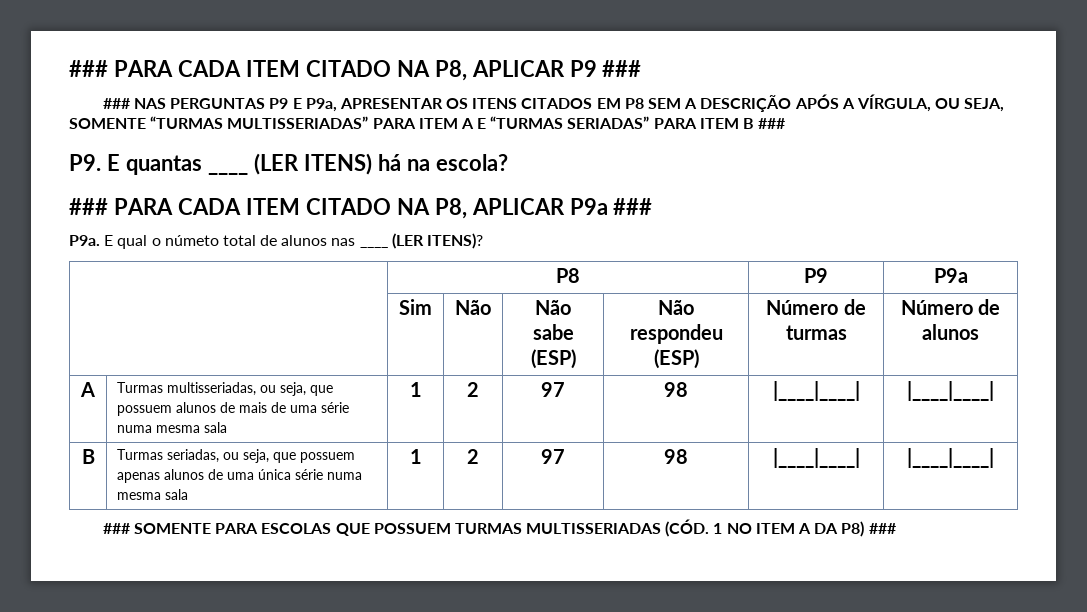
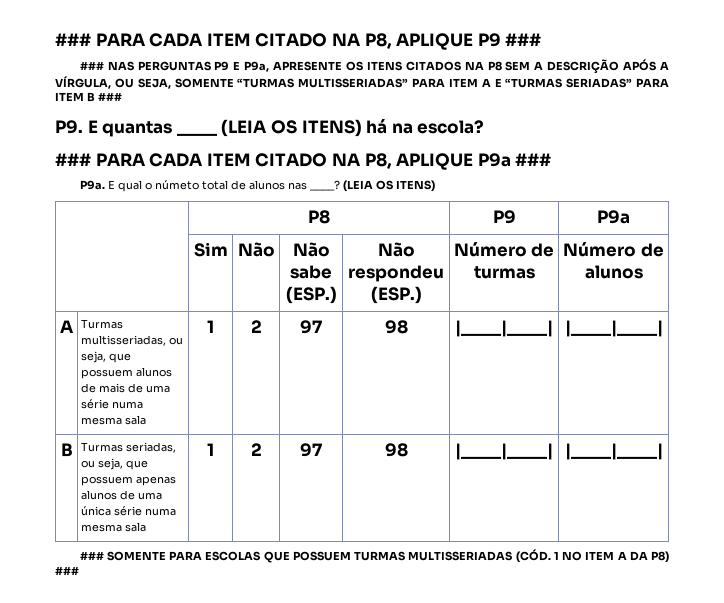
- ### PARA CADA ITEM CITADO NA P8, APLICAR P9 ###
+ ### PARA CADA ITEM CITADO NA P8, APLIQUE P9 ###
- ### NAS PERGUNTAS P9 E P9a, APRESENTAR OS ITENS CITADOS EM P8 SEM A DESCRIÇÃO APÓS A VÍRGULA, OU SEJA, SOMENTE “TURMAS MULTISSERIADAS” PARA ITEM A E “TURMAS SERIADAS” PARA ITEM B ###
+ ### NAS PERGUNTAS P9 E P9a, APRESENTE OS ITENS CITADOS NA P8 SEM A DESCRIÇÃO APÓS A VÍRGULA, OU SEJA, SOMENTE “TURMAS MULTISSERIADAS” PARA ITEM A E “TURMAS SERIADAS” PARA ITEM B ###
- P9. E quantas ____ (LER ITENS) há na escola?
+ P9. E quantas ____ (LEIA OS ITENS) há na escola?
- ### PARA CADA ITEM CITADO NA P8, APLICAR P9a ###
+ ### PARA CADA ITEM CITADO NA P8, APLIQUE P9a ###
- P9a. E qual o númeto total de alunos nas ____ (LER ITENS)?
+ P9a. E qual o númeto total de alunos nas ____? (LEIA OS ITENS)
- | Sim | Não | Não sabe (ESP) | Não respondeu (ESP) | Número de turmas | Número de alunos
+ | Sim | Não | Não sabe (ESP.) | Não respondeu (ESP.) | Número de turmas | Número de alunos

